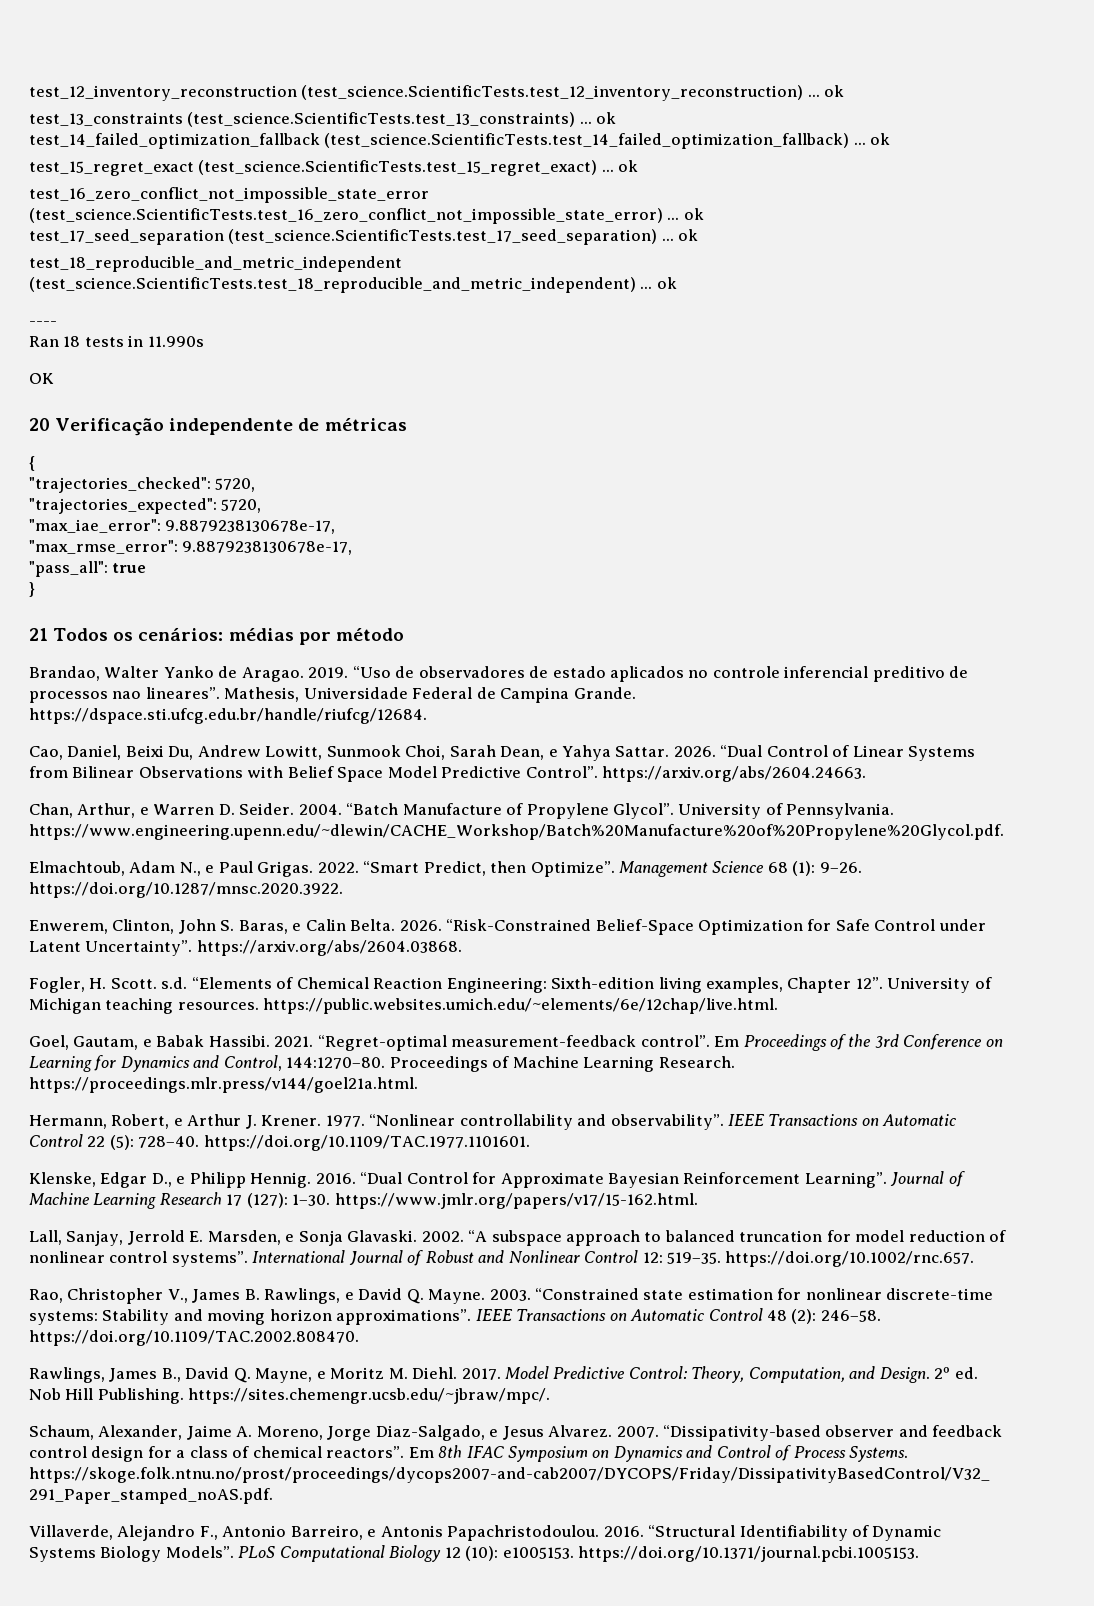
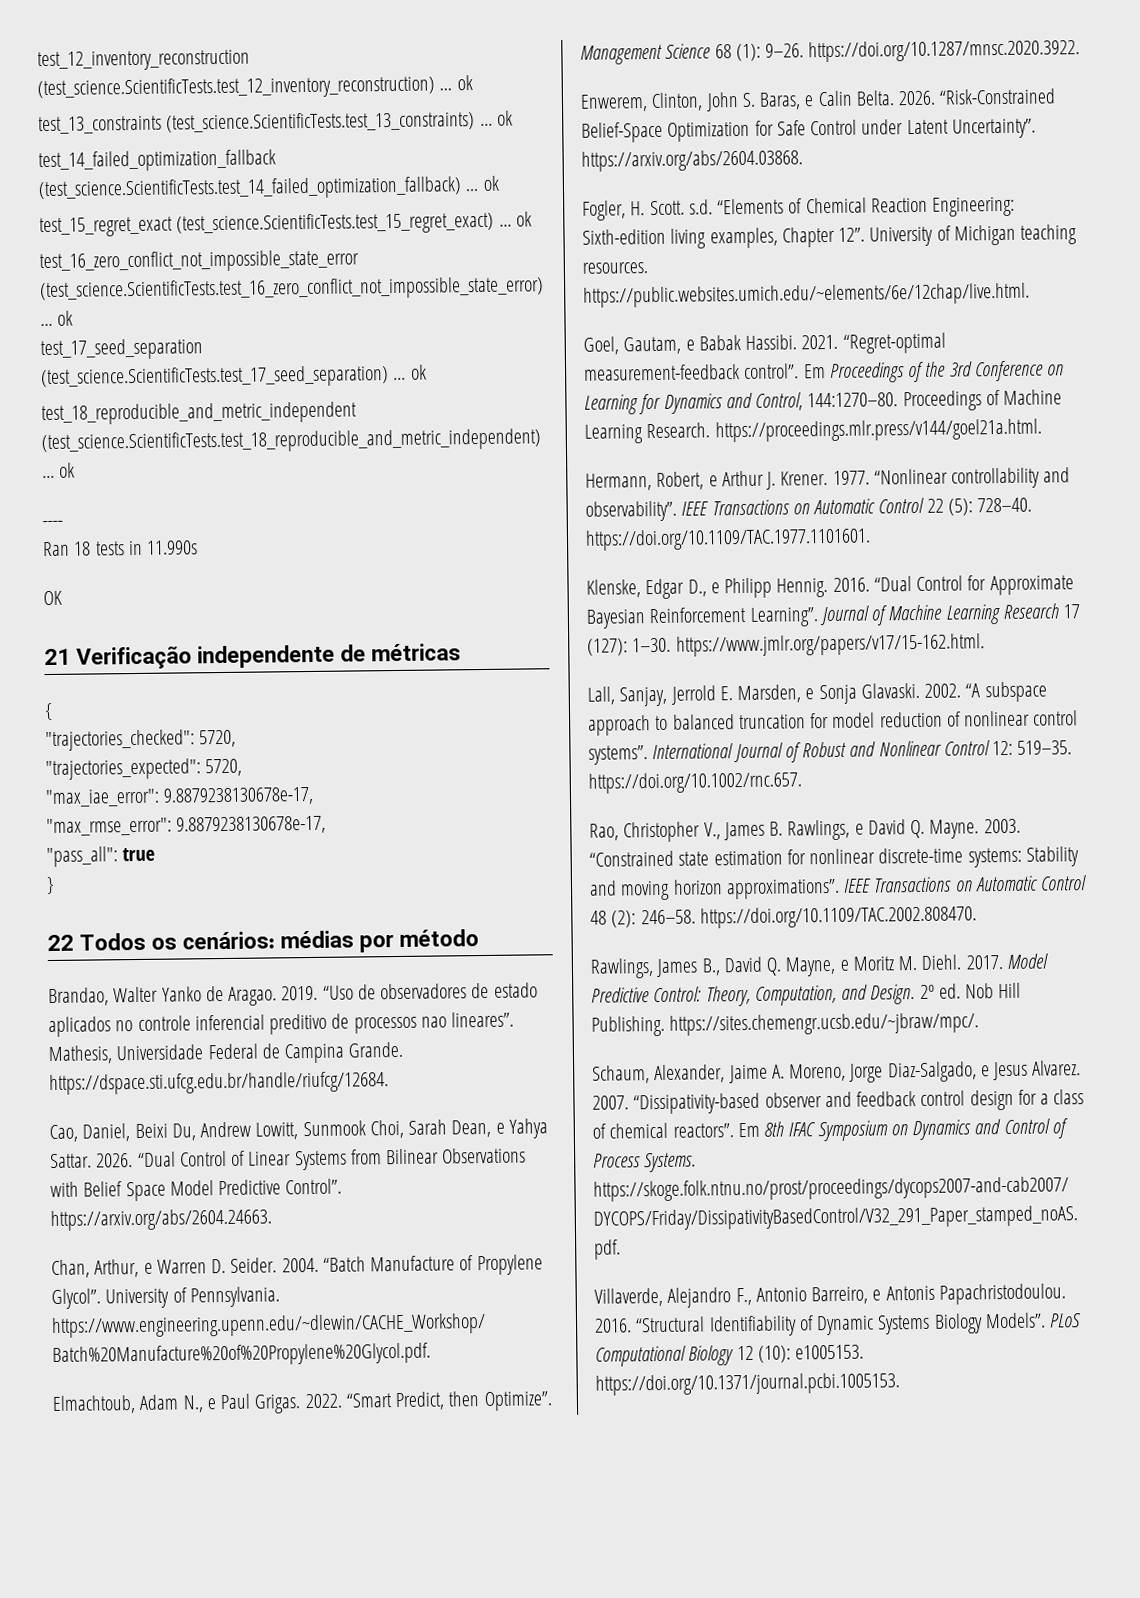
- 20 Verificação independente de métricas
+ 21 Verificação independente de métricas
- 21 Todos os cenários: médias por método
+ 22 Todos os cenários: médias por método

